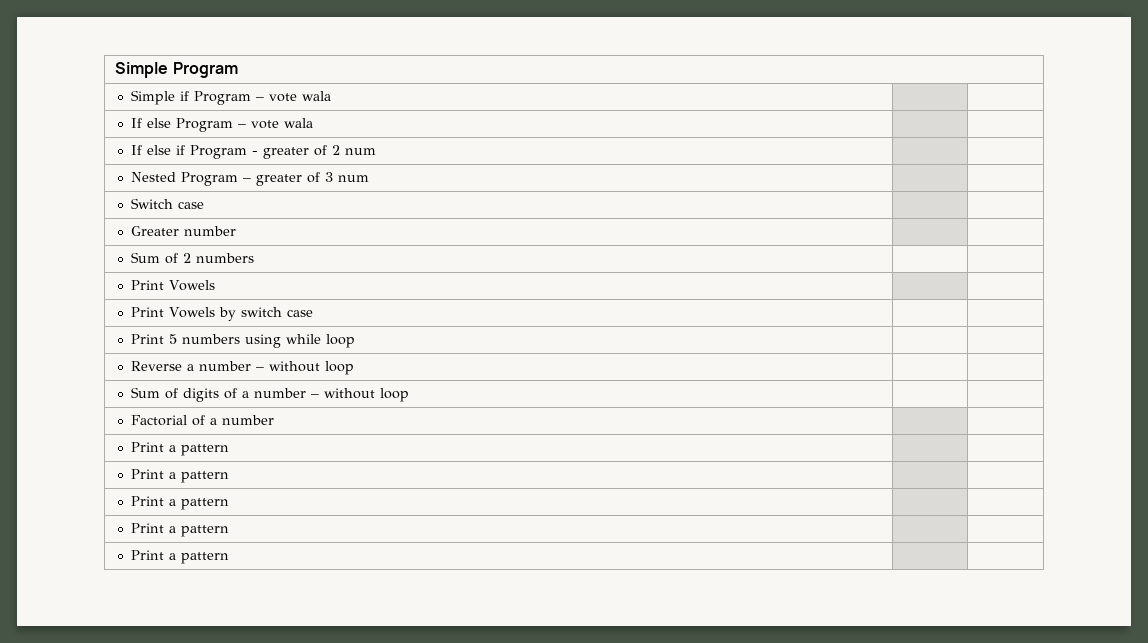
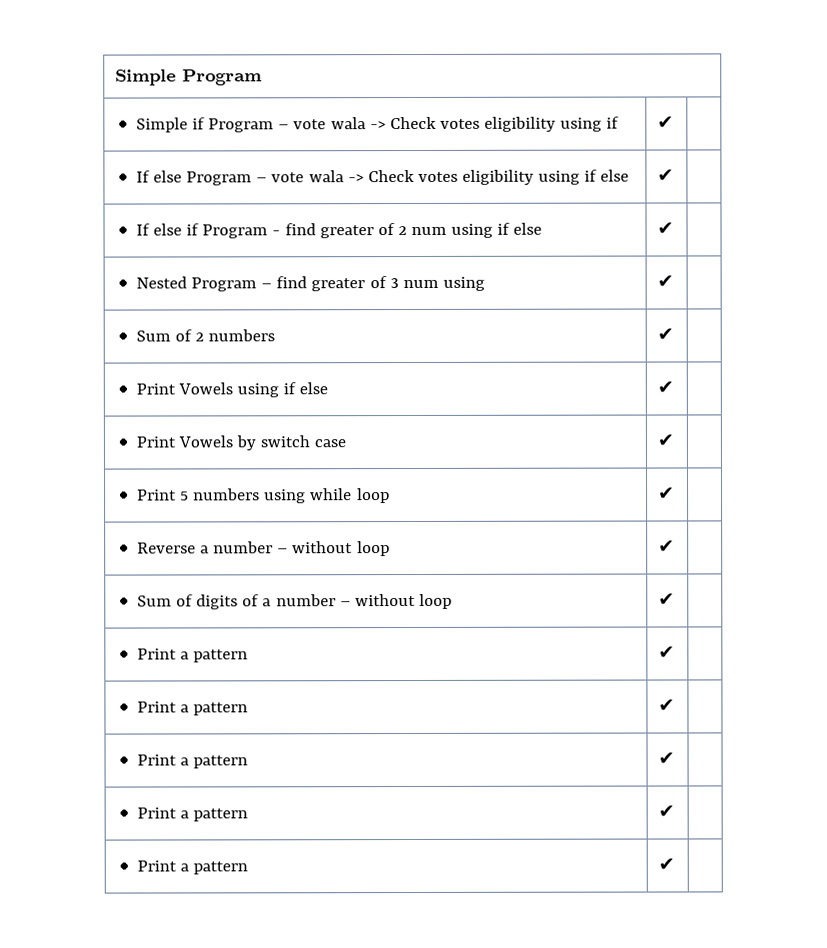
- Simple if Program – vote wala | |
+ Simple if Program – vote wala -> Check votes eligibility using if | ✔ |
- If else Program – vote wala | |
+ If else Program – vote wala -> Check votes eligibility using if else | ✔ |
- If else if Program - greater of 2 num | |
+ If else if Program - find greater of 2 num using if else | ✔ |
- Nested Program – greater of 3 num | |
- Switch case | |
- Greater number | |
+ Nested Program – find greater of 3 num using | ✔ |
- Sum of 2 numbers | |
- Print Vowels | |
+ Sum of 2 numbers | ✔ |
+ Print Vowels using if else | ✔ |
- Print Vowels by switch case | |
+ Print Vowels by switch case | ✔ |
- Print 5 numbers using while loop | |
+ Print 5 numbers using while loop | ✔ |
- Reverse a number – without loop | |
+ Reverse a number – without loop | ✔ |
- Sum of digits of a number – without loop | |
- Factorial of a number | |
- Print a pattern | |
- Print a pattern | |
- Print a pattern | |
- Print a pattern | |
- Print a pattern | |
+ Sum of digits of a number – without loop | ✔ |
+ Print a pattern | ✔ |
+ Print a pattern | ✔ |
+ Print a pattern | ✔ |
+ Print a pattern | ✔ |
+ Print a pattern | ✔ |

